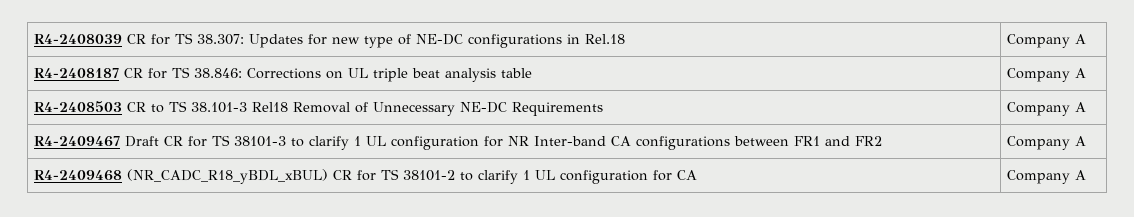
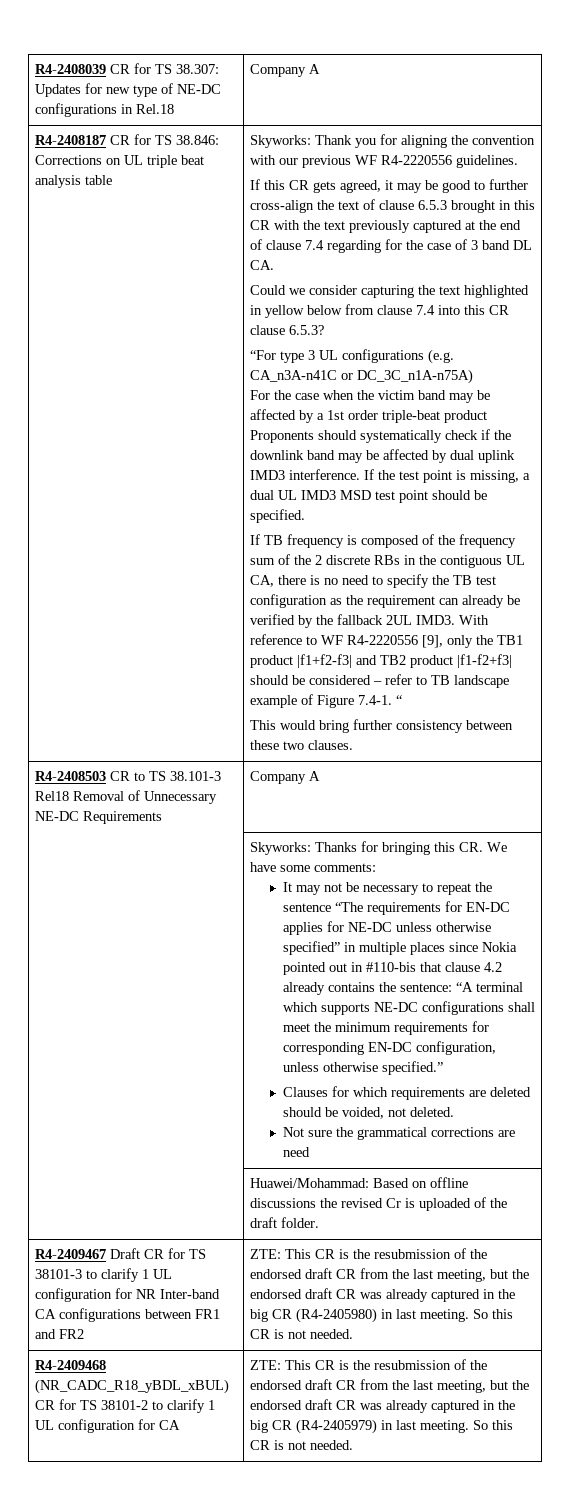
- R4-2408187 CR for TS 38.846: Corrections on UL triple beat analysis table | Company A
+ R4-2408187 CR for TS 38.846: Corrections on UL triple beat analysis table | Skyworks: Thank you for aligning the convention with our previous WF R4-2220556 guidelines.
+ If this CR gets agreed, it may be good to further cross-align the text of clause 6.5.3 brought in this CR with the text previously captured at the end of clause 7.4 regarding for the case of 3 band DL CA.
+ Could we consider capturing the text highlighted in yellow below from clause 7.4 into this CR clause 6.5.3?
+ “For type 3 UL configurations (e.g. CA_n3A-n41C or DC_3C_n1A-n75A)
+ For the case when the victim band may be affected by a 1st order triple-beat product Proponents should systematically check if the downlink band may be affected by dual uplink IMD3 interference. If the test point is missing, a dual UL IMD3 MSD test point should be specified.
+ If TB frequency is composed of the frequency sum of the 2 discrete RBs in the contiguous UL CA, there is no need to specify the TB test configuration as the requirement can already be verified by the fallback 2UL IMD3. With reference to WF R4-2220556 [9], only the TB1 product |f1+f2-f3| and TB2 product |f1-f2+f3| should be considered – refer to TB landscape example of Figure 7.4-1. “
+ This would bring further consistency between these two clauses.
+ Skyworks: Thanks for bringing this CR. We have some comments:
+ It may not be necessary to repeat the sentence “The requirements for EN-DC applies for NE-DC unless otherwise specified” in multiple places since Nokia pointed out in #110-bis that clause 4.2 already contains the sentence: “A terminal which supports NE-DC configurations shall meet the minimum requirements for corresponding EN-DC configuration, unless otherwise specified.”
+ Clauses for which requirements are deleted should be voided, not deleted.
+ Not sure the grammatical corrections are need
+ | Huawei/Mohammad: Based on offline discussions the revised Cr is uploaded of the draft folder.
- R4-2409467 Draft CR for TS 38101-3 to clarify 1 UL configuration for NR Inter-band CA configurations between FR1 and FR2 | Company A
+ R4-2409467 Draft CR for TS 38101-3 to clarify 1 UL configuration for NR Inter-band CA configurations between FR1 and FR2 | ZTE: This CR is the resubmission of the endorsed draft CR from the last meeting, but the endorsed draft CR was already captured in the big CR (R4-2405980) in last meeting. So this CR is not needed.
- R4-2409468 (NR_CADC_R18_yBDL_xBUL) CR for TS 38101-2 to clarify 1 UL configuration for CA | Company A
+ R4-2409468 (NR_CADC_R18_yBDL_xBUL) CR for TS 38101-2 to clarify 1 UL configuration for CA | ZTE: This CR is the resubmission of the endorsed draft CR from the last meeting, but the endorsed draft CR was already captured in the big CR (R4-2405979) in last meeting. So this CR is not needed.

